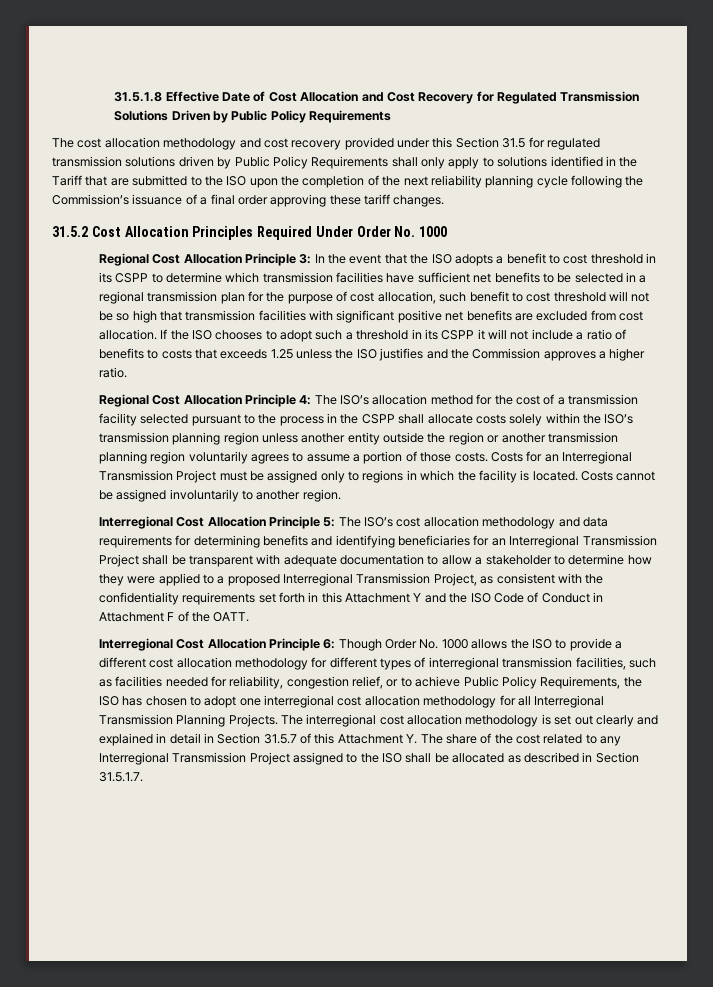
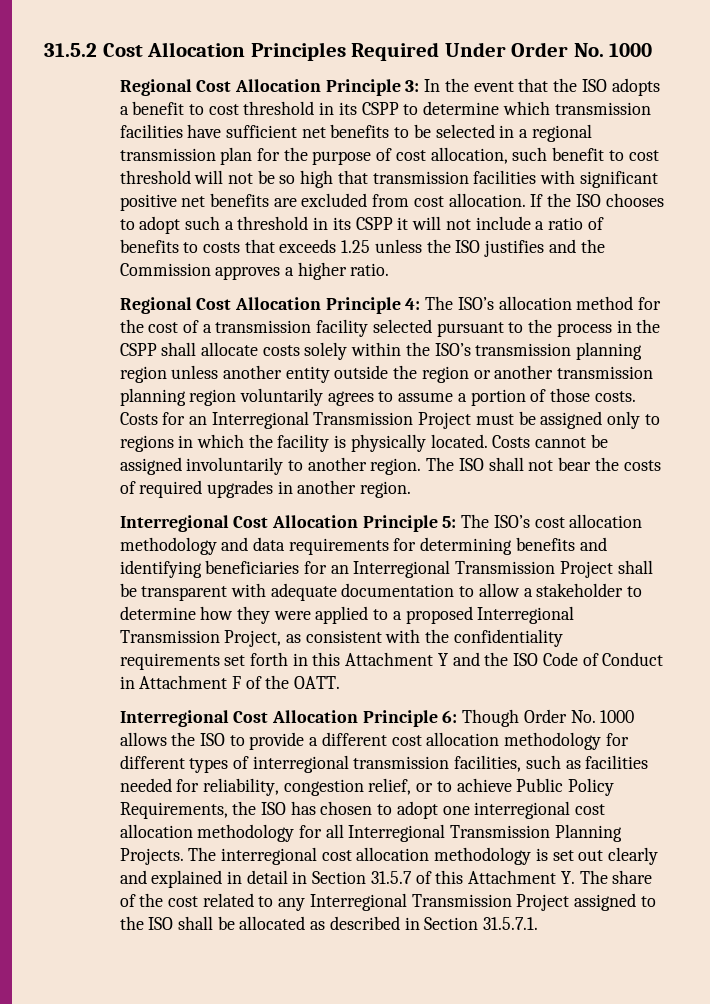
- 31.5.1.8 Effective Date of Cost Allocation and Cost Recovery for Regulated Transmission Solutions Driven by Public Policy Requirements
- The cost allocation methodology and cost recovery provided under this Section 31.5 for regulated transmission solutions driven by Public Policy Requirements shall only apply to solutions identified in the Tariff that are submitted to the ISO upon the completion of the next reliability planning cycle following the Commission’s issuance of a final order approving these tariff changes.
- Costs for an Interregional Transmission Project must be assigned only to regions in which the facility is located.
+ Costs for an Interregional Transmission Project must be assigned only to regions in which the facility is physically located.
+ The ISO shall not bear the costs of required upgrades in another region.
- The interregional cost allocation methodology is set out clearly and explained in detail in Section 31.5.7 of this Attachment Y. The share of the cost related to any Interregional Transmission Project assigned to the ISO shall be allocated as described in Section 31.5.1.7.
+ The interregional cost allocation methodology is set out clearly and explained in detail in Section 31.5.7 of this Attachment Y. The share of the cost related to any Interregional Transmission Project assigned to the ISO shall be allocated as described in Section 31.5.7.1.

